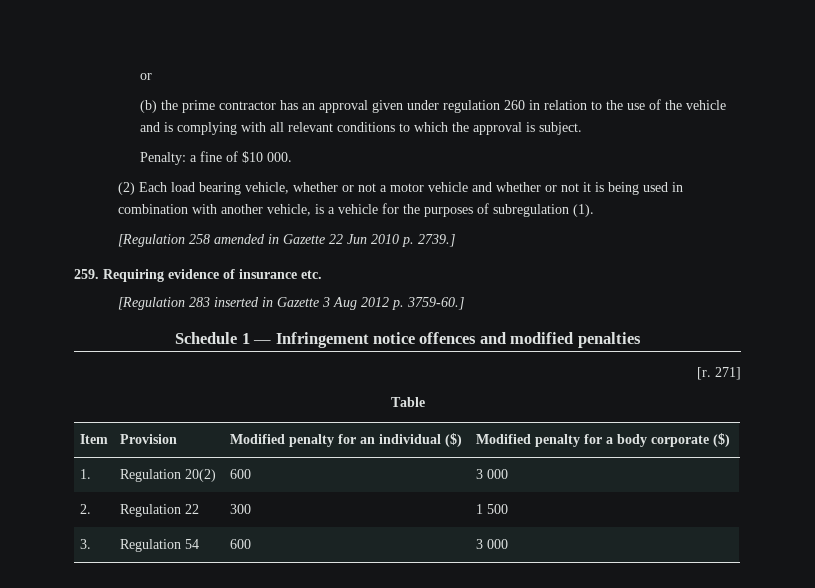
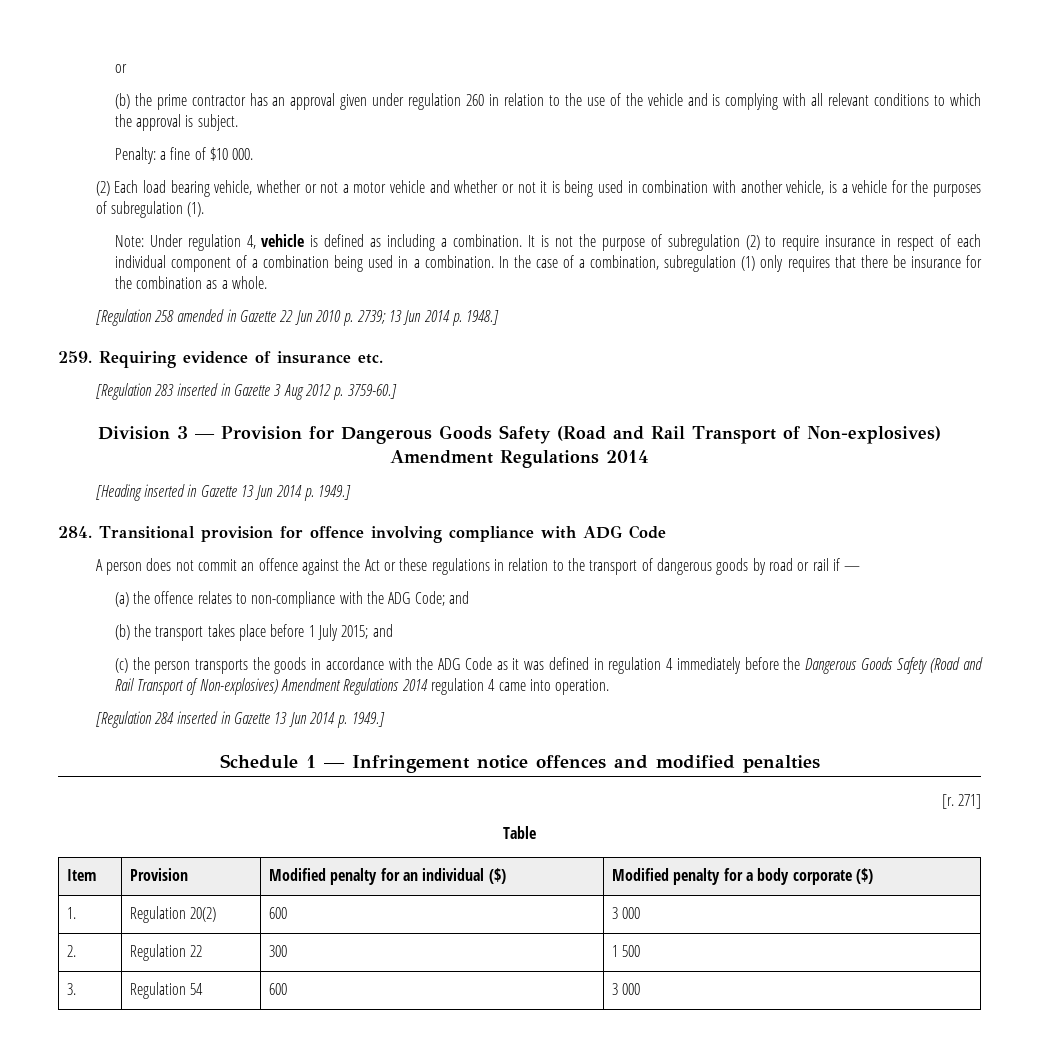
+ Note: Under regulation 4, vehicle is defined as including a combination. It is not the purpose of subregulation (2) to require insurance in respect of each individual component of a combination being used in a combination. In the case of a combination, subregulation (1) only requires that there be insurance for the combination as a whole.
- [Regulation 258 amended in Gazette 22 Jun 2010 p. 2739.]
+ [Regulation 258 amended in Gazette 22 Jun 2010 p. 2739; 13 Jun 2014 p. 1948.]
+ Division 3 — Provision for Dangerous Goods Safety (Road and Rail Transport of Non-explosives) Amendment Regulations 2014
+ [Heading inserted in Gazette 13 Jun 2014 p. 1949.]
+ 284. Transitional provision for offence involving compliance with ADG Code
+ A person does not commit an offence against the Act or these regulations in relation to the transport of dangerous goods by road or rail if —
+ (a) the offence relates to non-compliance with the ADG Code; and
+ (b) the transport takes place before 1 July 2015; and
+ (c) the person transports the goods in accordance with the ADG Code as it was defined in regulation 4 immediately before the Dangerous Goods Safety (Road and Rail Transport of Non-explosives) Amendment Regulations 2014 regulation 4 came into operation.
+ [Regulation 284 inserted in Gazette 13 Jun 2014 p. 1949.]

